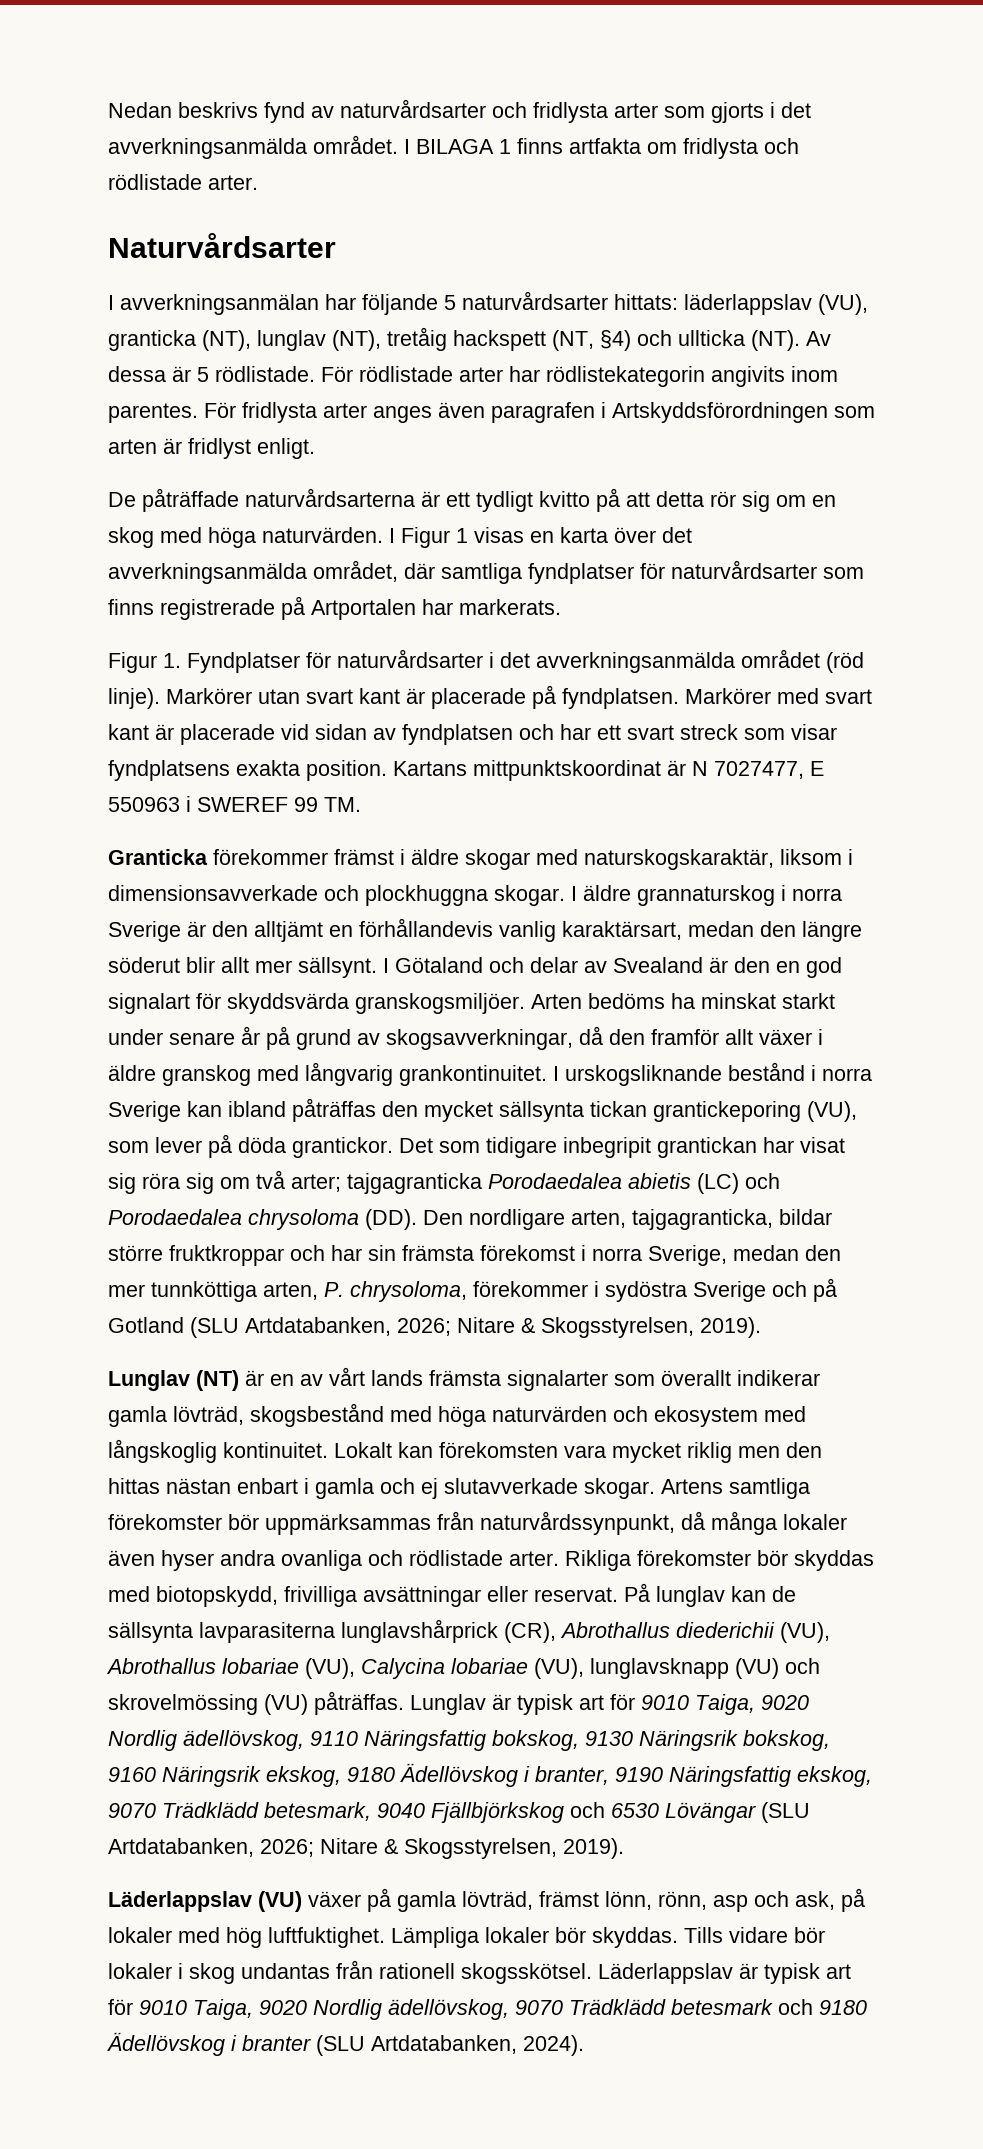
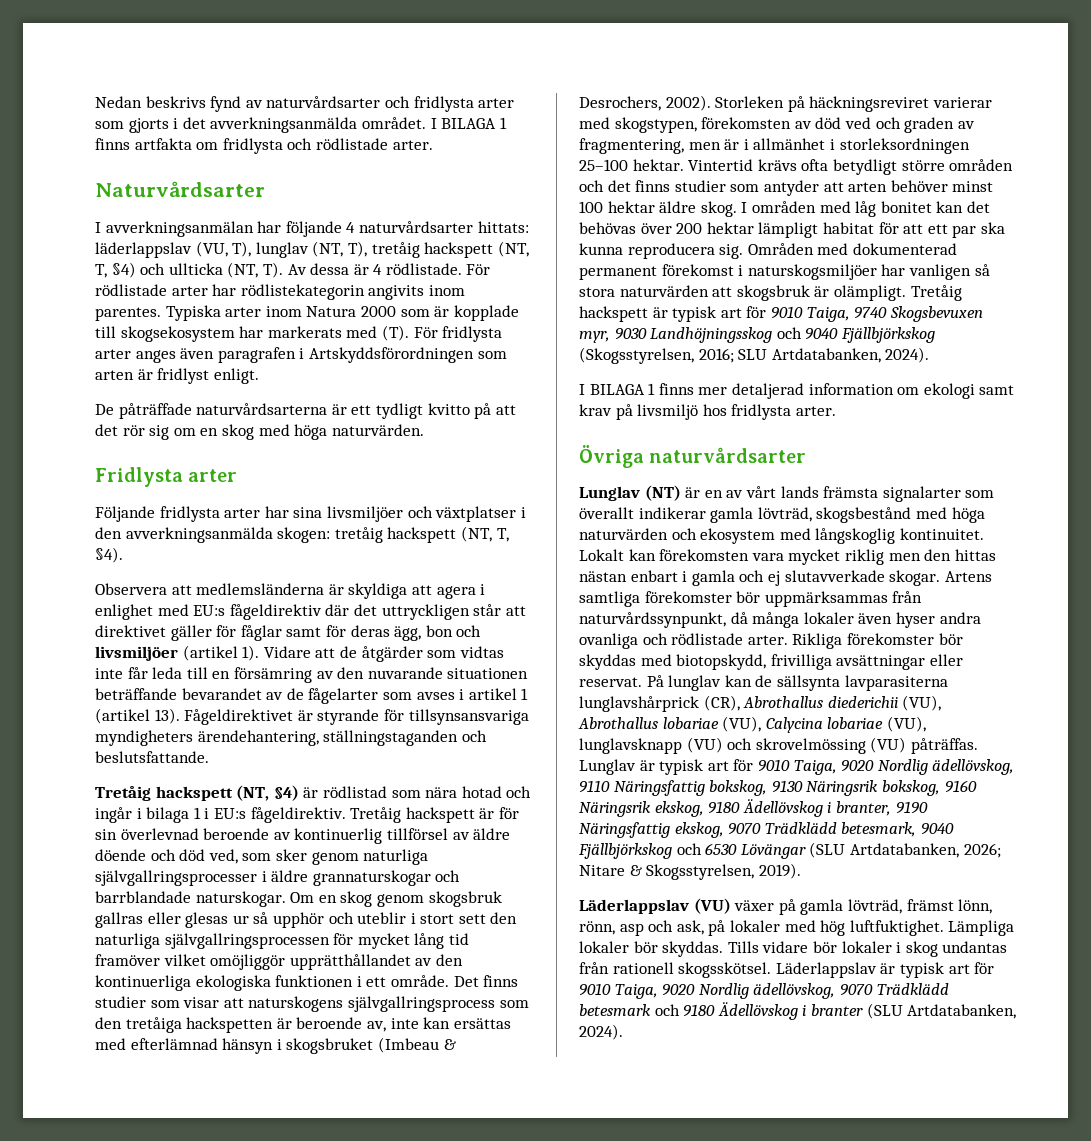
- I avverkningsanmälan har följande 5 naturvårdsarter hittats: läderlappslav (VU), granticka (NT), lunglav (NT), tretåig hackspett (NT, §4) och ullticka (NT). Av dessa är 5 rödlistade.
+ I avverkningsanmälan har följande 4 naturvårdsarter hittats: läderlappslav (VU, T), lunglav (NT, T), tretåig hackspett (NT, T, §4) och ullticka (NT, T). Av dessa är 4 rödlistade.
- För fridlysta arter anges även paragrafen i Artskyddsförordningen som arten är fridlyst enligt.
+ Typiska arter inom Natura 2000 som är kopplade till skogsekosystem har markerats med (T). För fridlysta arter anges även paragrafen i Artskyddsförordningen som arten är fridlyst enligt.
- De påträffade naturvårdsarterna är ett tydligt kvitto på att detta rör sig om en skog med höga naturvärden. I Figur 1 visas en karta över det avverkningsanmälda området, där samtliga fyndplatser för naturvårdsarter som finns registrerade på Artportalen har markerats.
- Figur 1. Fyndplatser för naturvårdsarter i det avverkningsanmälda området (röd linje). Markörer utan svart kant är placerade på fyndplatsen. Markörer med svart kant är placerade vid sidan av fyndplatsen och har ett svart streck som visar fyndplatsens exakta position. Kartans mittpunktskoordinat är N 7027477, E 550963 i SWEREF 99 TM.
- Granticka förekommer främst i äldre skogar med naturskogskaraktär, liksom i dimensionsavverkade och plockhuggna skogar. I äldre grannaturskog i norra Sverige är den alltjämt en förhållandevis vanlig karaktärsart, medan den längre söderut blir allt mer sällsynt. I Götaland och delar av Svealand är den en god signalart för skyddsvärda granskogsmiljöer. Arten bedöms ha minskat starkt under senare år på grund av skogsavverkningar, då den framför allt växer i äldre granskog med långvarig grankontinuitet. I urskogsliknande bestånd i norra Sverige kan ibland påträffas den mycket sällsynta tickan grantickeporing (VU), som lever på döda grantickor. Det som tidigare inbegripit grantickan har visat sig röra sig om två arter; tajgagranticka Porodaedalea abietis (LC) och Porodaedalea chrysoloma (DD). Den nordligare arten, tajgagranticka, bildar större fruktkroppar och har sin främsta förekomst i norra Sverige, medan den mer tunnköttiga arten, P. chrysoloma, förekommer i sydöstra Sverige och på Gotland (SLU Artdatabanken, 2026; Nitare & Skogsstyrelsen, 2019).
+ De påträffade naturvårdsarterna är ett tydligt kvitto på att det rör sig om en skog med höga naturvärden.
+ Fridlysta arter
+ Följande fridlysta arter har sina livsmiljöer och växtplatser i den avverkningsanmälda skogen: tretåig hackspett (NT, T, §4).
+ Observera att medlemsländerna är skyldiga att agera i enlighet med EU:s fågeldirektiv där det uttryckligen står att direktivet gäller för fåglar samt för deras ägg, bon och livsmiljöer (artikel 1). Vidare att de åtgärder som vidtas inte får leda till en försämring av den nuvarande situationen beträffande bevarandet av de fågelarter som avses i artikel 1 (artikel 13). Fågeldirektivet är styrande för tillsynsansvariga myndigheters ärendehantering, ställningstaganden och beslutsfattande.
+ Tretåig hackspett (NT, §4) är rödlistad som nära hotad och ingår i bilaga 1 i EU:s fågeldirektiv. Tretåig hackspett är för sin överlevnad beroende av kontinuerlig tillförsel av äldre döende och död ved, som sker genom naturliga självgallringsprocesser i äldre grannaturskogar och barrblandade naturskogar. Om en skog genom skogsbruk gallras eller glesas ur så upphör och uteblir i stort sett den naturliga självgallringsprocessen för mycket lång tid framöver vilket omöjliggör upprätthållandet av den kontinuerliga ekologiska funktionen i ett område. Det finns studier som visar att naturskogens självgallringsprocess som den tretåiga hackspetten är beroende av, inte kan ersättas med efterlämnad hänsyn i skogsbruket (Imbeau & Desrochers, 2002). Storleken på häckningsreviret varierar med skogstypen, förekomsten av död ved och graden av fragmentering, men är i allmänhet i storleksordningen 25–100 hektar. Vintertid krävs ofta betydligt större områden och det finns studier som antyder att arten behöver minst 100 hektar äldre skog. I områden med låg bonitet kan det behövas över 200 hektar lämpligt habitat för att ett par ska kunna reproducera sig. Områden med dokumenterad permanent förekomst i naturskogsmiljöer har vanligen så stora naturvärden att skogsbruk är olämpligt. Tretåig hackspett är typisk art för 9010 Taiga, 9740 Skogsbevuxen myr, 9030 Landhöjningsskog och 9040 Fjällbjörkskog (Skogsstyrelsen, 2016; SLU Artdatabanken, 2024).
+ I BILAGA 1 finns mer detaljerad information om ekologi samt krav på livsmiljö hos fridlysta arter.
+ Övriga naturvårdsarter

